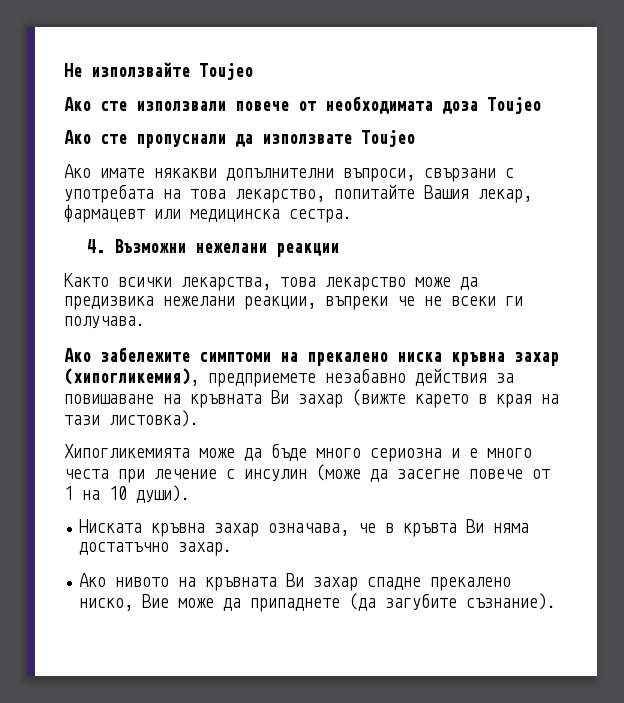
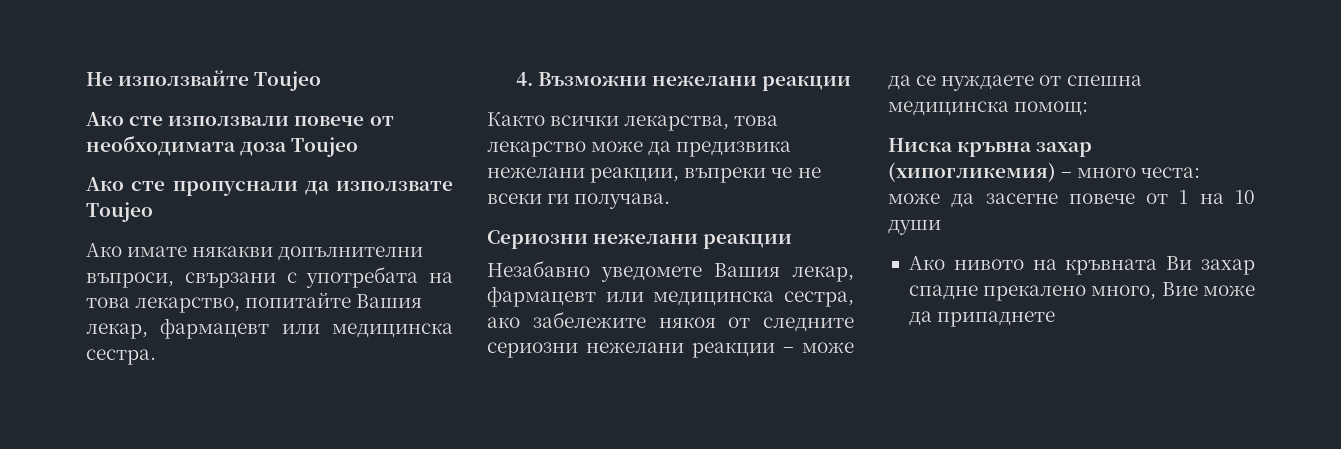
- Ако забележите симптоми на прекалено ниска кръвна захар (хипогликемия), предприемете незабавно действия за повишаване на кръвната Ви захар (вижте карето в края на тази листовка).
- Хипогликемията може да бъде много сериозна и е много честа при лечение с инсулин (може да засегне повече от 1 на 10 души).
- Ниската кръвна захар означава, че в кръвта Ви няма достатъчно захар.
+ Сериозни нежелани реакции
+ Незабавно уведомете Вашия лекар, фармацевт или медицинска сестра, ако забележите някоя от следните сериозни нежелани реакции – може да се нуждаете от спешна медицинска помощ:
+ Ниска кръвна захар (хипогликемия) – много честа: може да засегне повече от 1 на 10 души
- Ако нивото на кръвната Ви захар спадне прекалено ниско, Вие може да припаднете (да загубите съзнание).
+ Ако нивото на кръвната Ви захар спадне прекалено много, Вие може да припаднете

